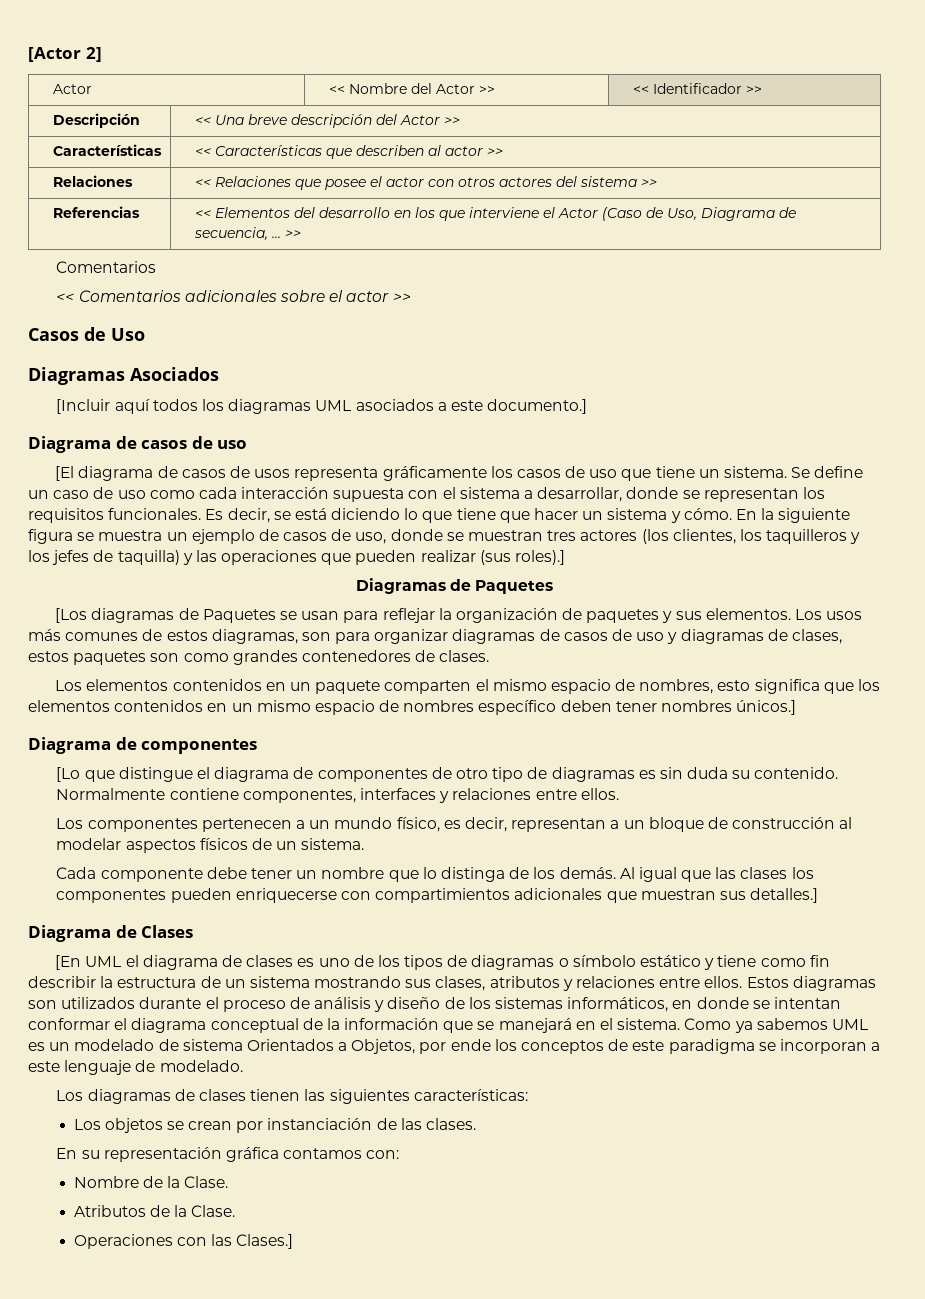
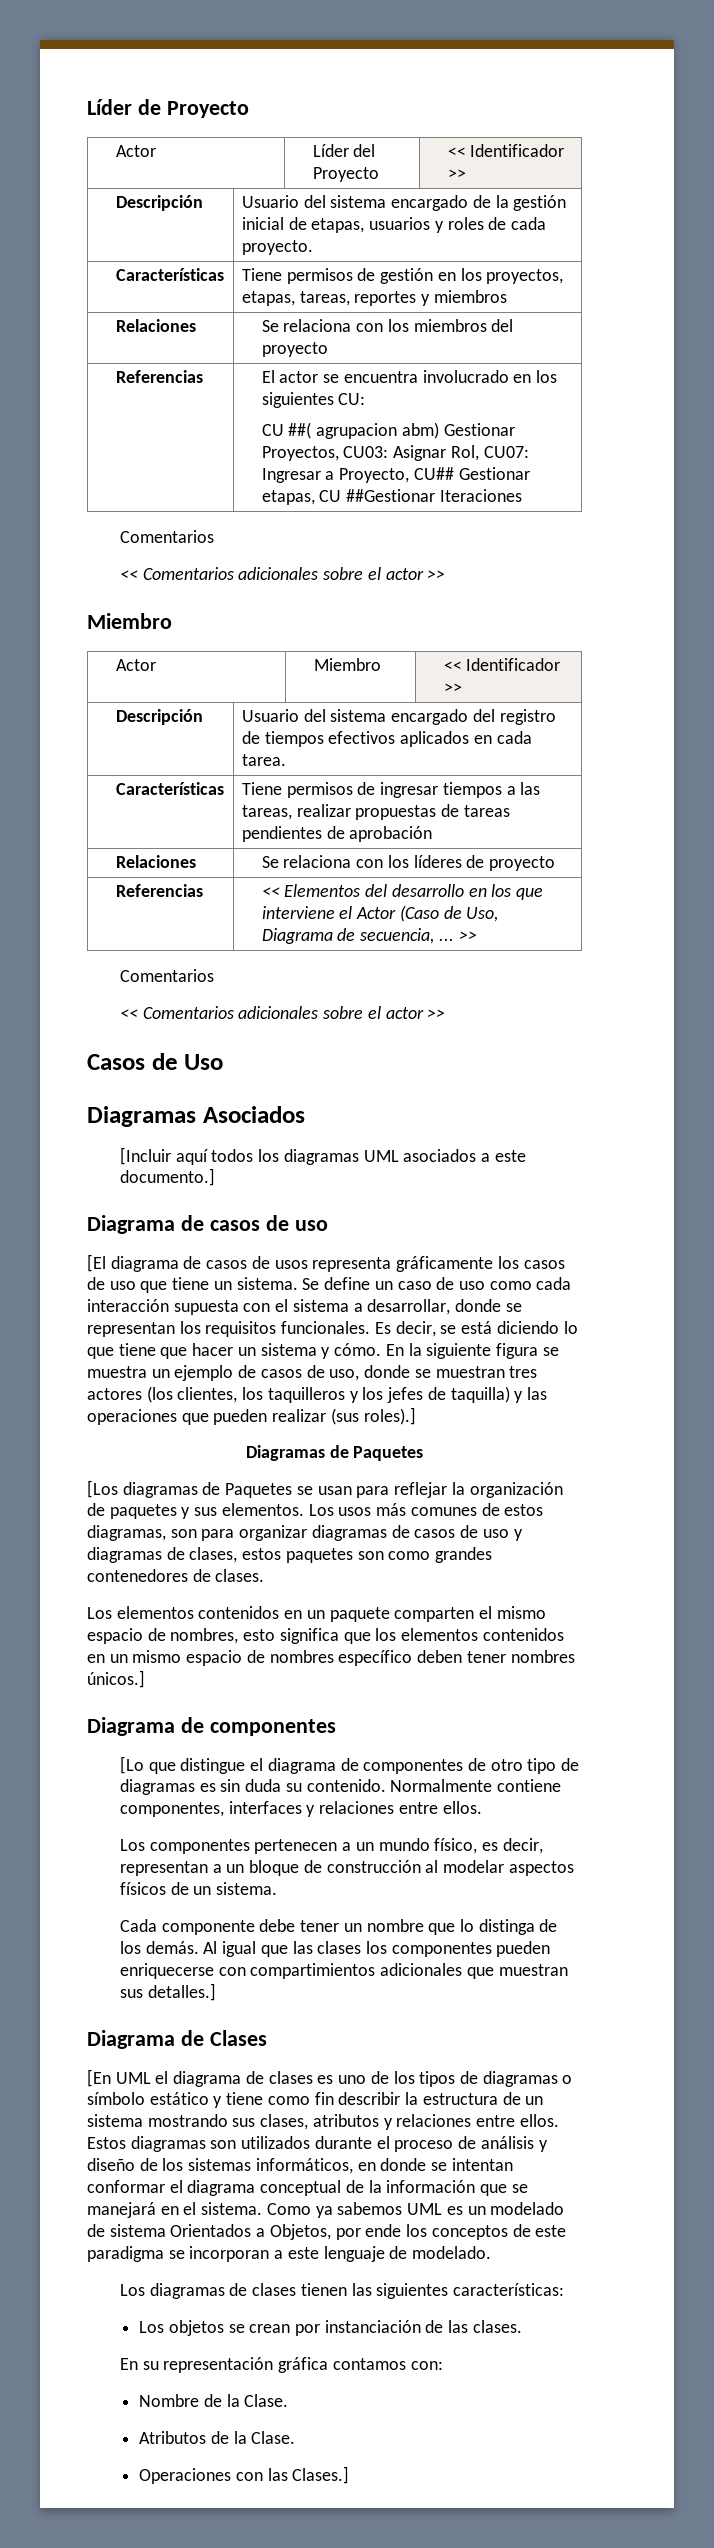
- [Actor 2]
- Actor | << Nombre del Actor >> | << Identificador >>
- Descripción | << Una breve descripción del Actor >>
- Características | << Características que describen al actor >>
- Relaciones | << Relaciones que posee el actor con otros actores del sistema >>
+ Líder de Proyecto
+ Actor | Líder del Proyecto | << Identificador >>
+ Descripción | Usuario del sistema encargado de la gestión inicial de etapas, usuarios y roles de cada proyecto.
+ Características | Tiene permisos de gestión en los proyectos, etapas, tareas, reportes y miembros
+ Relaciones | Se relaciona con los miembros del proyecto
+ Referencias | El actor se encuentra involucrado en los siguientes CU:
+ CU ##( agrupacion abm) Gestionar Proyectos, CU03: Asignar Rol, CU07: Ingresar a Proyecto, CU## Gestionar etapas, CU ##Gestionar Iteraciones
+ Comentarios
+ << Comentarios adicionales sobre el actor >>
+ Miembro
+ Actor | Miembro | << Identificador >>
+ Descripción | Usuario del sistema encargado del registro de tiempos efectivos aplicados en cada tarea.
+ Características | Tiene permisos de ingresar tiempos a las tareas, realizar propuestas de tareas pendientes de aprobación
+ Relaciones | Se relaciona con los líderes de proyecto

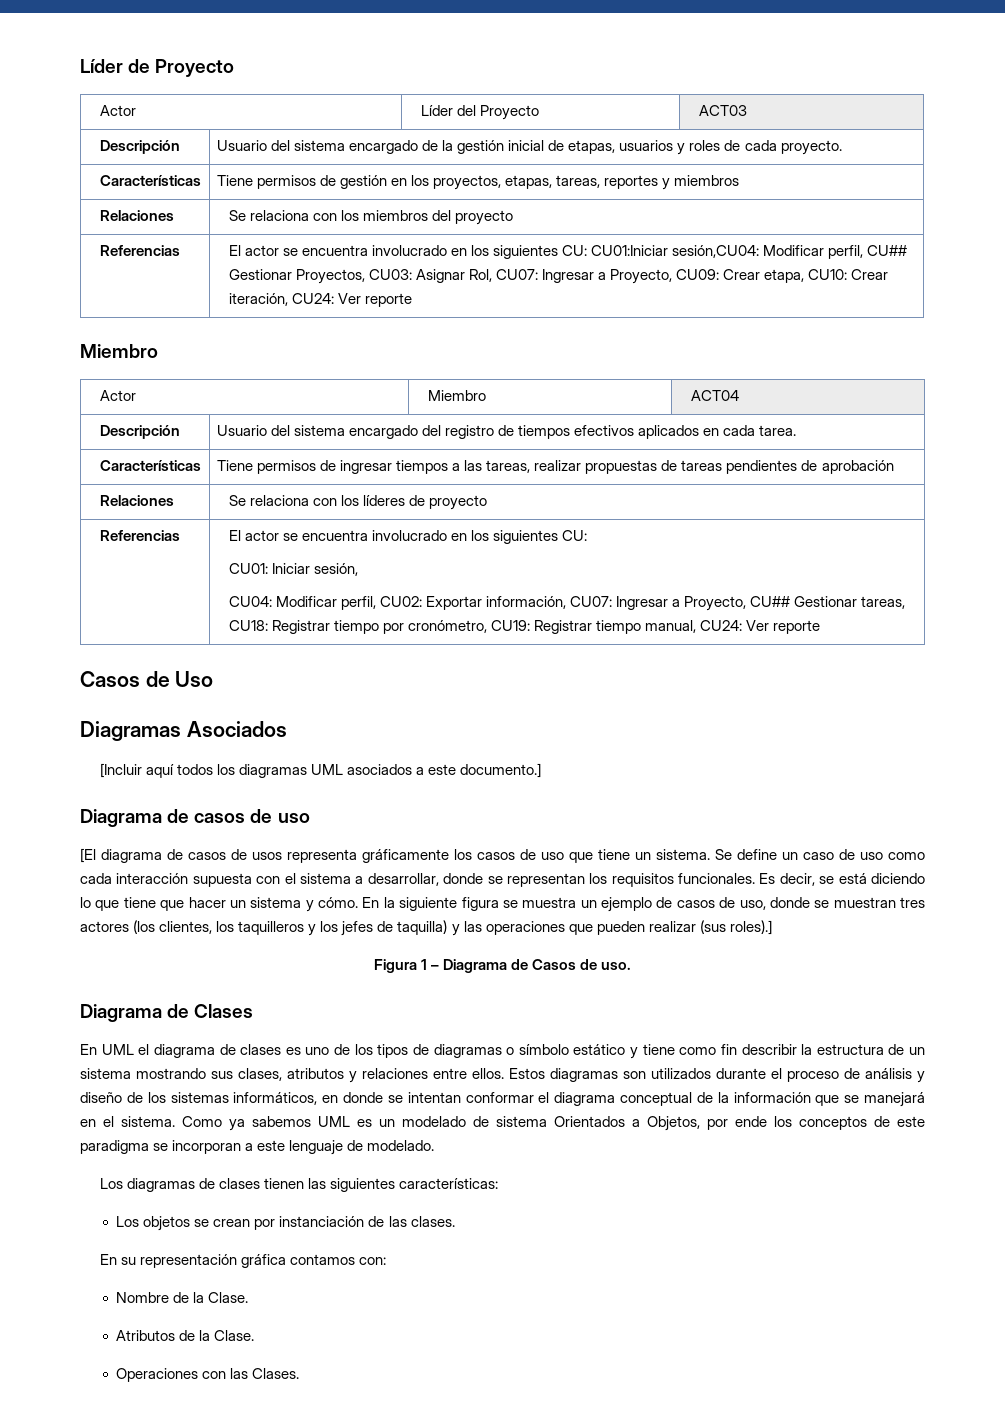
- Actor | Líder del Proyecto | << Identificador >>
+ Actor | Líder del Proyecto | ACT03
- Referencias | El actor se encuentra involucrado en los siguientes CU:
- CU ##( agrupacion abm) Gestionar Proyectos, CU03: Asignar Rol, CU07: Ingresar a Proyecto, CU## Gestionar etapas, CU ##Gestionar Iteraciones
- Comentarios
- << Comentarios adicionales sobre el actor >>
+ Referencias | El actor se encuentra involucrado en los siguientes CU: CU01:Iniciar sesión,CU04: Modificar perfil, CU## Gestionar Proyectos, CU03: Asignar Rol, CU07: Ingresar a Proyecto, CU09: Crear etapa, CU10: Crear iteración, CU24: Ver reporte
- Actor | Miembro | << Identificador >>
+ Actor | Miembro | ACT04
  Relaciones | Se relaciona con los líderes de proyecto
- Referencias | << Elementos del desarrollo en los que interviene el Actor (Caso de Uso, Diagrama de secuencia, ... >>
- Comentarios
- << Comentarios adicionales sobre el actor >>
+ Referencias | El actor se encuentra involucrado en los siguientes CU:
+ CU01: Iniciar sesión,
+ CU04: Modificar perfil, CU02: Exportar información, CU07: Ingresar a Proyecto, CU## Gestionar tareas, CU18: Registrar tiempo por cronómetro, CU19: Registrar tiempo manual, CU24: Ver reporte
- Diagramas de Paquetes
- [Los diagramas de Paquetes se usan para reflejar la organización de paquetes y sus elementos. Los usos más comunes de estos diagramas, son para organizar diagramas de casos de uso y diagramas de clases, estos paquetes son como grandes contenedores de clases.
- Los elementos contenidos en un paquete comparten el mismo espacio de nombres, esto significa que los elementos contenidos en un mismo espacio de nombres específico deben tener nombres únicos.]
- Diagrama de componentes
- [Lo que distingue el diagrama de componentes de otro tipo de diagramas es sin duda su contenido. Normalmente contiene componentes, interfaces y relaciones entre ellos.
- Los componentes pertenecen a un mundo físico, es decir, representan a un bloque de construcción al modelar aspectos físicos de un sistema.
- Cada componente debe tener un nombre que lo distinga de los demás. Al igual que las clases los componentes pueden enriquecerse con compartimientos adicionales que muestran sus detalles.]
+ Figura 1 – Diagrama de Casos de uso.
- [En UML el diagrama de clases es uno de los tipos de diagramas o símbolo estático y tiene como fin describir la estructura de un sistema mostrando sus clases, atributos y relaciones entre ellos.
+ En UML el diagrama de clases es uno de los tipos de diagramas o símbolo estático y tiene como fin describir la estructura de un sistema mostrando sus clases, atributos y relaciones entre ellos.
- Operaciones con las Clases.]
+ Operaciones con las Clases.

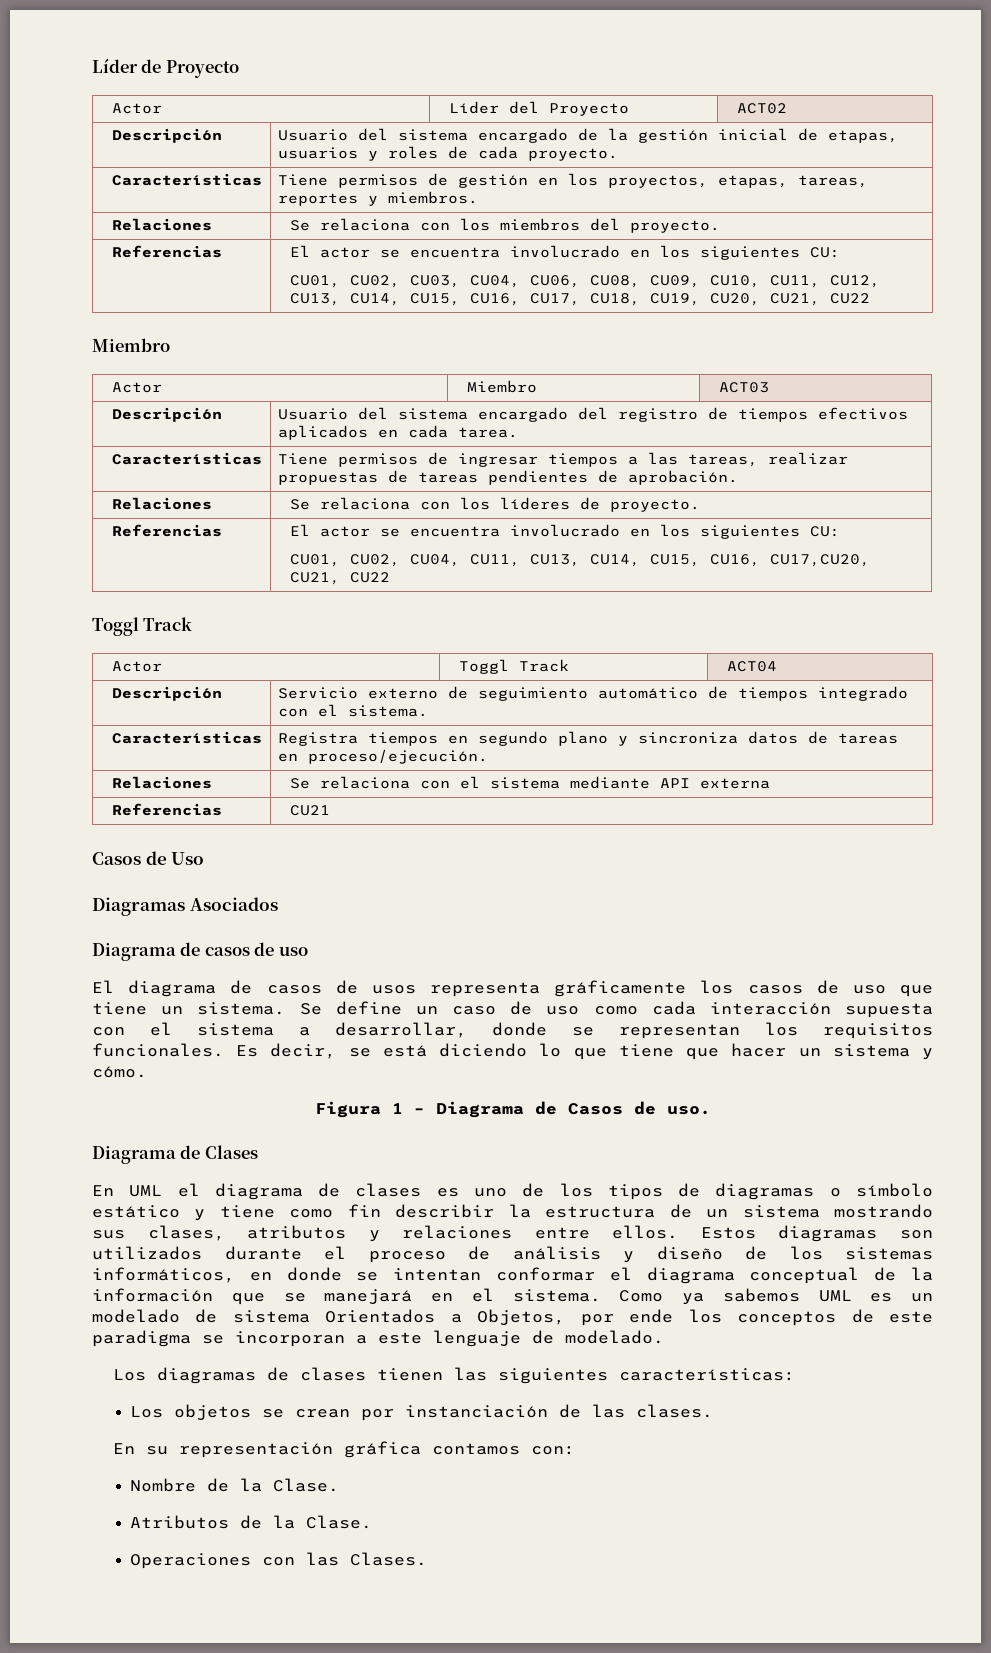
- Actor | Líder del Proyecto | ACT03
+ Actor | Líder del Proyecto | ACT02
- Características | Tiene permisos de gestión en los proyectos, etapas, tareas, reportes y miembros
+ Características | Tiene permisos de gestión en los proyectos, etapas, tareas, reportes y miembros.
- Relaciones | Se relaciona con los miembros del proyecto
- Referencias | El actor se encuentra involucrado en los siguientes CU: CU01:Iniciar sesión,CU04: Modificar perfil, CU## Gestionar Proyectos, CU03: Asignar Rol, CU07: Ingresar a Proyecto, CU09: Crear etapa, CU10: Crear iteración, CU24: Ver reporte
+ Relaciones | Se relaciona con los miembros del proyecto.
+ Referencias | El actor se encuentra involucrado en los siguientes CU:
+ CU01, CU02, CU03, CU04, CU06, CU08, CU09, CU10, CU11, CU12, CU13, CU14, CU15, CU16, CU17, CU18, CU19, CU20, CU21, CU22
- Actor | Miembro | ACT04
+ Actor | Miembro | ACT03
- Características | Tiene permisos de ingresar tiempos a las tareas, realizar propuestas de tareas pendientes de aprobación
+ Características | Tiene permisos de ingresar tiempos a las tareas, realizar propuestas de tareas pendientes de aprobación.
- Relaciones | Se relaciona con los líderes de proyecto
+ Relaciones | Se relaciona con los líderes de proyecto.
  Referencias | El actor se encuentra involucrado en los siguientes CU:
- CU01: Iniciar sesión,
- CU04: Modificar perfil, CU02: Exportar información, CU07: Ingresar a Proyecto, CU## Gestionar tareas, CU18: Registrar tiempo por cronómetro, CU19: Registrar tiempo manual, CU24: Ver reporte
+ CU01, CU02, CU04, CU11, CU13, CU14, CU15, CU16, CU17,CU20, CU21, CU22
+ Toggl Track
+ Actor | Toggl Track | ACT04
+ Descripción | Servicio externo de seguimiento automático de tiempos integrado con el sistema.
+ Características | Registra tiempos en segundo plano y sincroniza datos de tareas en proceso/ejecución.
+ Relaciones | Se relaciona con el sistema mediante API externa
+ Referencias | CU21
- [Incluir aquí todos los diagramas UML asociados a este documento.]
- [El diagrama de casos de usos representa gráficamente los casos de uso que tiene un sistema.
+ El diagrama de casos de usos representa gráficamente los casos de uso que tiene un sistema.
- En la siguiente figura se muestra un ejemplo de casos de uso, donde se muestran tres actores (los clientes, los taquilleros y los jefes de taquilla) y las operaciones que pueden realizar (sus roles).]

